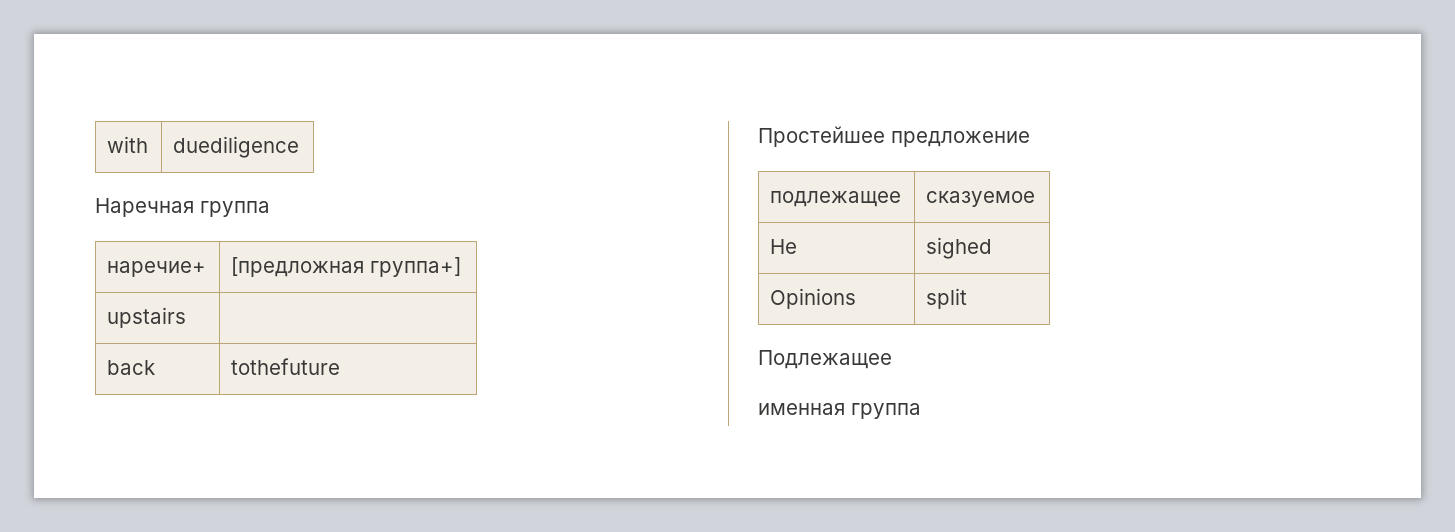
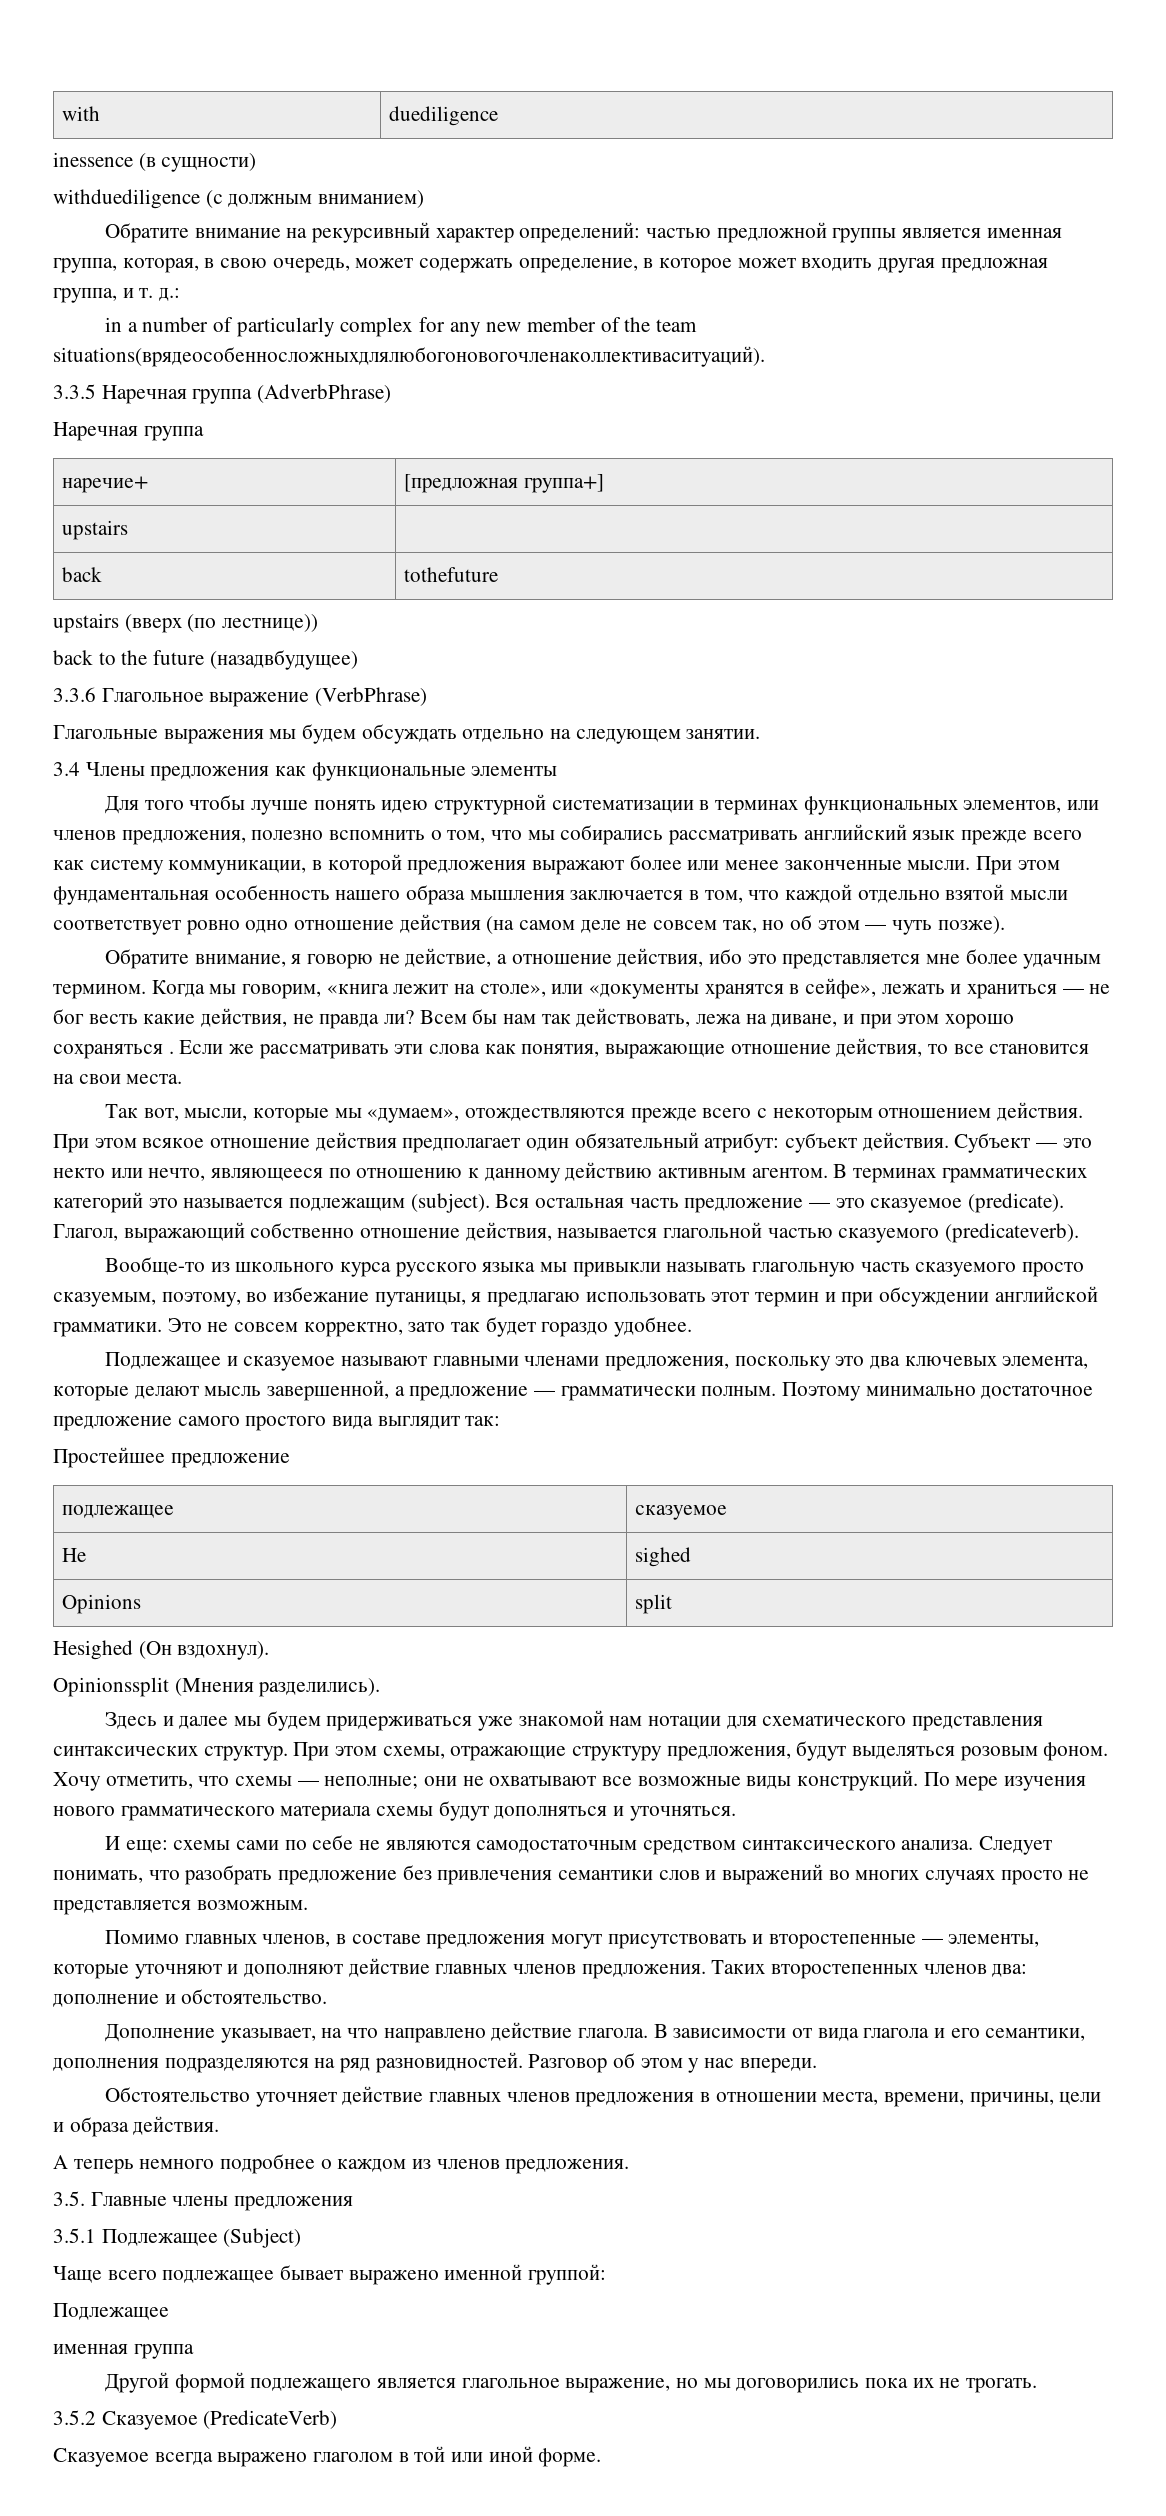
+ inessence (в сущности)
+ withduediligence (с должным вниманием)
+ Обратите внимание на рекурсивный характер определений: частью предложной группы является именная группа, которая, в свою очередь, может содержать определение, в которое может входить другая предложная группа, и т. д.:
+ in a number of particularly complex for any new member of the team situations(врядеособенносложныхдлялюбогоновогочленаколлективаситуаций).
+ 3.3.5 Наречная группа (AdverbPhrase)
+ upstairs (вверх (по лестнице))
+ back to the future (назадвбудущее)
+ 3.3.6 Глагольное выражение (VerbPhrase)
+ Глагольные выражения мы будем обсуждать отдельно на следующем занятии.
+ 3.4 Члены предложения как функциональные элементы
+ Для того чтобы лучше понять идею структурной систематизации в терминах функциональных элементов, или членов предложения, полезно вспомнить о том, что мы собирались рассматривать английский язык прежде всего как систему коммуникации, в которой предложения выражают более или менее законченные мысли. При этом фундаментальная особенность нашего образа мышления заключается в том, что каждой отдельно взятой мысли соответствует ровно одно отношение действия (на самом деле не совсем так, но об этом — чуть позже).
+ Обратите внимание, я говорю не действие, а отношение действия, ибо это представляется мне более удачным термином. Когда мы говорим, «книга лежит на столе», или «документы хранятся в сейфе», лежать и храниться — не бог весть какие действия, не правда ли? Всем бы нам так действовать, лежа на диване, и при этом хорошо сохраняться . Если же рассматривать эти слова как понятия, выражающие отношение действия, то все становится на свои места.
+ Так вот, мысли, которые мы «думаем», отождествляются прежде всего с некоторым отношением действия. При этом всякое отношение действия предполагает один обязательный атрибут: субъект действия. Субъект — это некто или нечто, являющееся по отношению к данному действию активным агентом. В терминах грамматических категорий это называется подлежащим (subject). Вся остальная часть предложение — это сказуемое (predicate). Глагол, выражающий собственно отношение действия, называется глагольной частью сказуемого (predicateverb).
+ Вообще-то из школьного курса русского языка мы привыкли называть глагольную часть сказуемого просто сказуемым, поэтому, во избежание путаницы, я предлагаю использовать этот термин и при обсуждении английской грамматики. Это не совсем корректно, зато так будет гораздо удобнее.
+ Подлежащее и сказуемое называют главными членами предложения, поскольку это два ключевых элемента, которые делают мысль завершенной, а предложение — грамматически полным. Поэтому минимально достаточное предложение самого простого вида выглядит так:
+ Hesighed (Он вздохнул).
+ Opinionssplit (Мнения разделились).
+ Здесь и далее мы будем придерживаться уже знакомой нам нотации для схематического представления синтаксических структур. При этом схемы, отражающие структуру предложения, будут выделяться розовым фоном. Хочу отметить, что схемы — неполные; они не охватывают все возможные виды конструкций. По мере изучения нового грамматического материала схемы будут дополняться и уточняться.
+ И еще: схемы сами по себе не являются самодостаточным средством синтаксического анализа. Следует понимать, что разобрать предложение без привлечения семантики слов и выражений во многих случаях просто не представляется возможным.
+ Помимо главных членов, в составе предложения могут присутствовать и второстепенные — элементы, которые уточняют и дополняют действие главных членов предложения. Таких второстепенных членов два: дополнение и обстоятельство.
+ Дополнение указывает, на что направлено действие глагола. В зависимости от вида глагола и его семантики, дополнения подразделяются на ряд разновидностей. Разговор об этом у нас впереди.
+ Обстоятельство уточняет действие главных членов предложения в отношении места, времени, причины, цели и образа действия.
+ А теперь немного подробнее о каждом из членов предложения.
+ 3.5. Главные члены предложения
+ 3.5.1 Подлежащее (Subject)
+ Чаще всего подлежащее бывает выражено именной группой:
  Подлежащее
  именная группа
+ Другой формой подлежащего является глагольное выражение, но мы договорились пока их не трогать.
+ 3.5.2 Сказуемое (PredicateVerb)
+ Сказуемое всегда выражено глаголом в той или иной форме.

